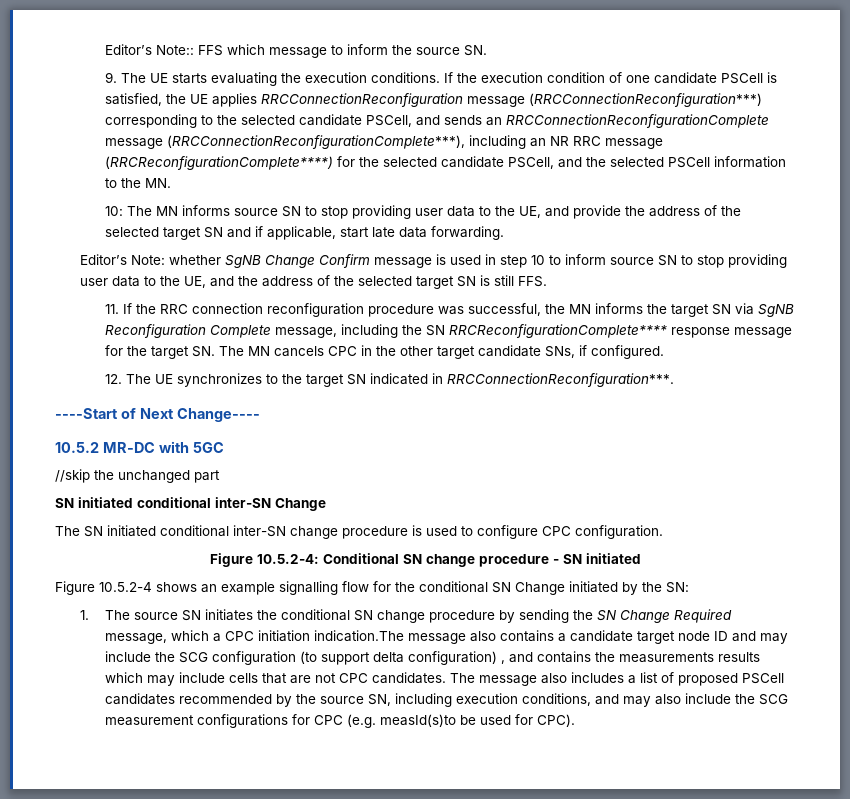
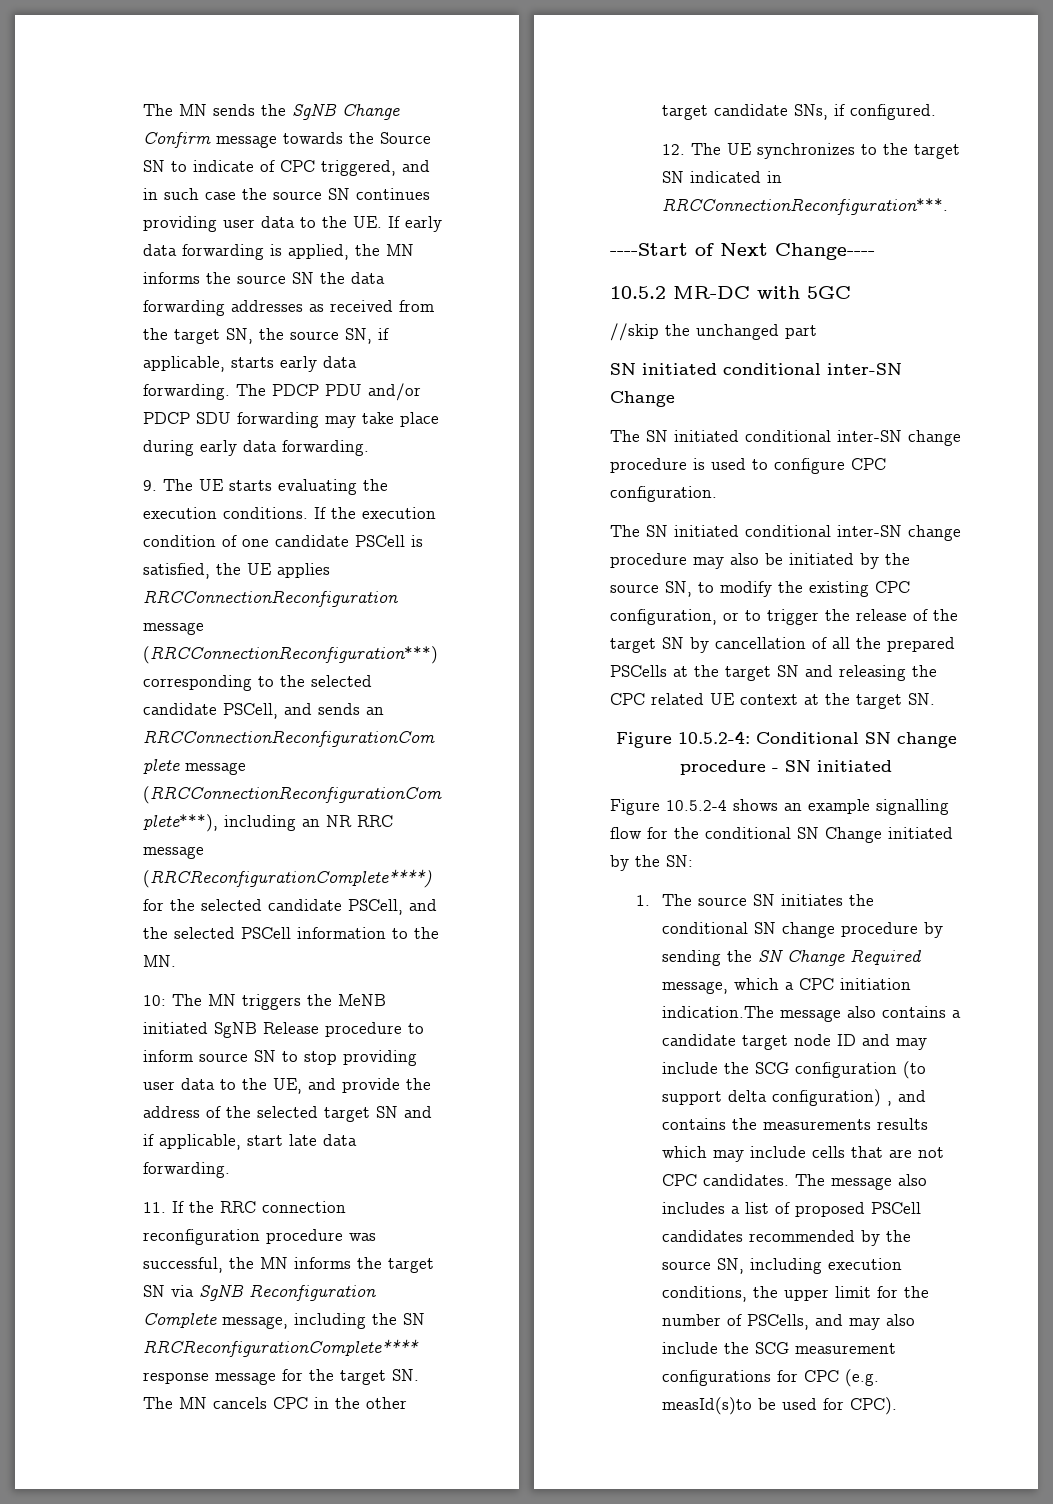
- Editor’s Note:: FFS which message to inform the source SN.
+ The MN sends the SgNB Change Confirm message towards the Source SN to indicate of CPC triggered, and in such case the source SN continues providing user data to the UE. If early data forwarding is applied, the MN informs the source SN the data forwarding addresses as received from the target SN, the source SN, if applicable, starts early data forwarding. The PDCP PDU and/or PDCP SDU forwarding may take place during early data forwarding.
- 10: The MN informs source SN to stop providing user data to the UE, and provide the address of the selected target SN and if applicable, start late data forwarding.
+ 10: The MN triggers the MeNB initiated SgNB Release procedure to inform source SN to stop providing user data to the UE, and provide the address of the selected target SN and if applicable, start late data forwarding.
- Editor’s Note: whether SgNB Change Confirm message is used in step 10 to inform source SN to stop providing user data to the UE, and the address of the selected target SN is still FFS.
+ The SN initiated conditional inter-SN change procedure may also be initiated by the source SN, to modify the existing CPC configuration, or to trigger the release of the target SN by cancellation of all the prepared PSCells at the target SN and releasing the CPC related UE context at the target SN.
- The message also includes a list of proposed PSCell candidates recommended by the source SN, including execution conditions, and may also include the SCG measurement configurations for CPC (e.g. measId(s)to be used for CPC).
+ The message also includes a list of proposed PSCell candidates recommended by the source SN, including execution conditions, the upper limit for the number of PSCells, and may also include the SCG measurement configurations for CPC (e.g. measId(s)to be used for CPC).

